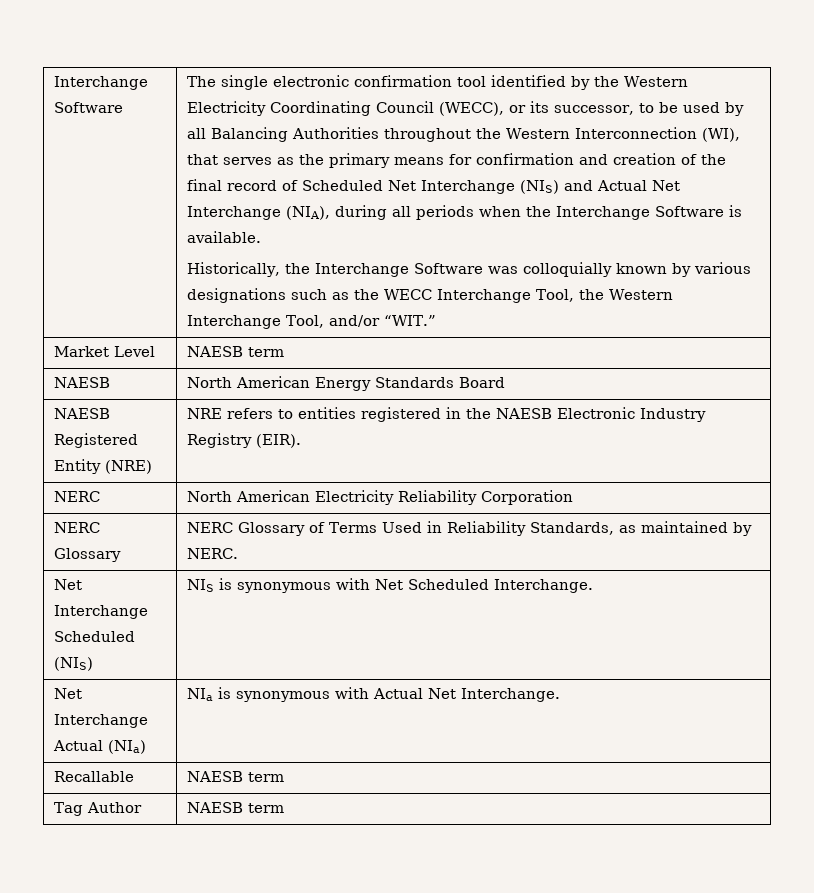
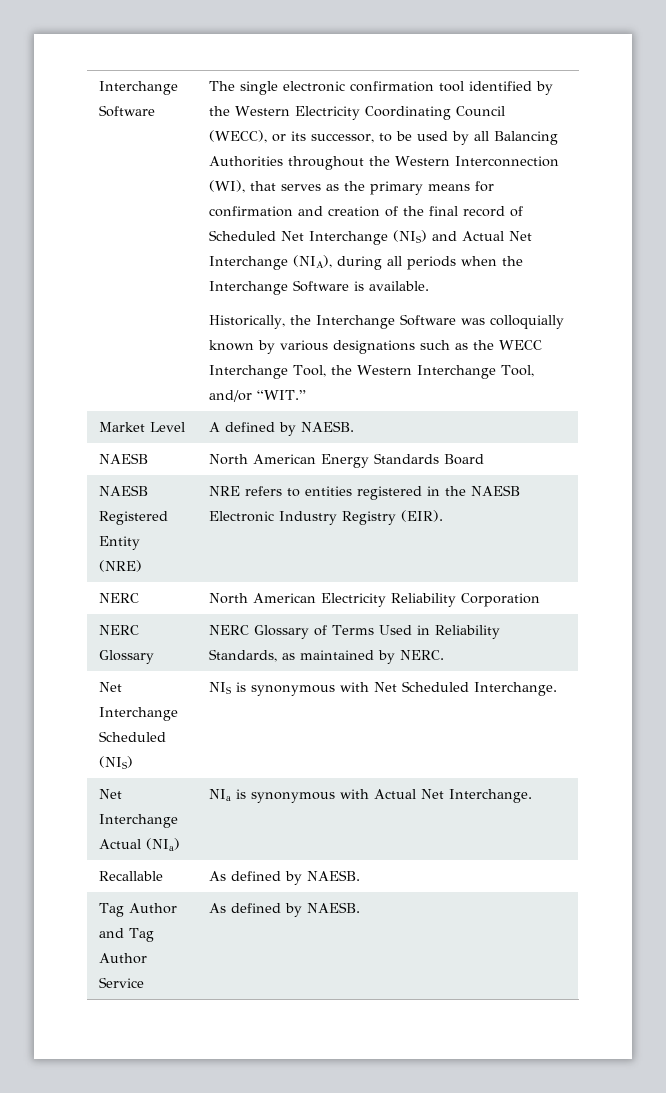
- Market Level | NAESB term
+ Market Level | A defined by NAESB.
- Recallable | NAESB term
- Tag Author | NAESB term
+ Recallable | As defined by NAESB.
+ Tag Author and Tag Author Service | As defined by NAESB.

